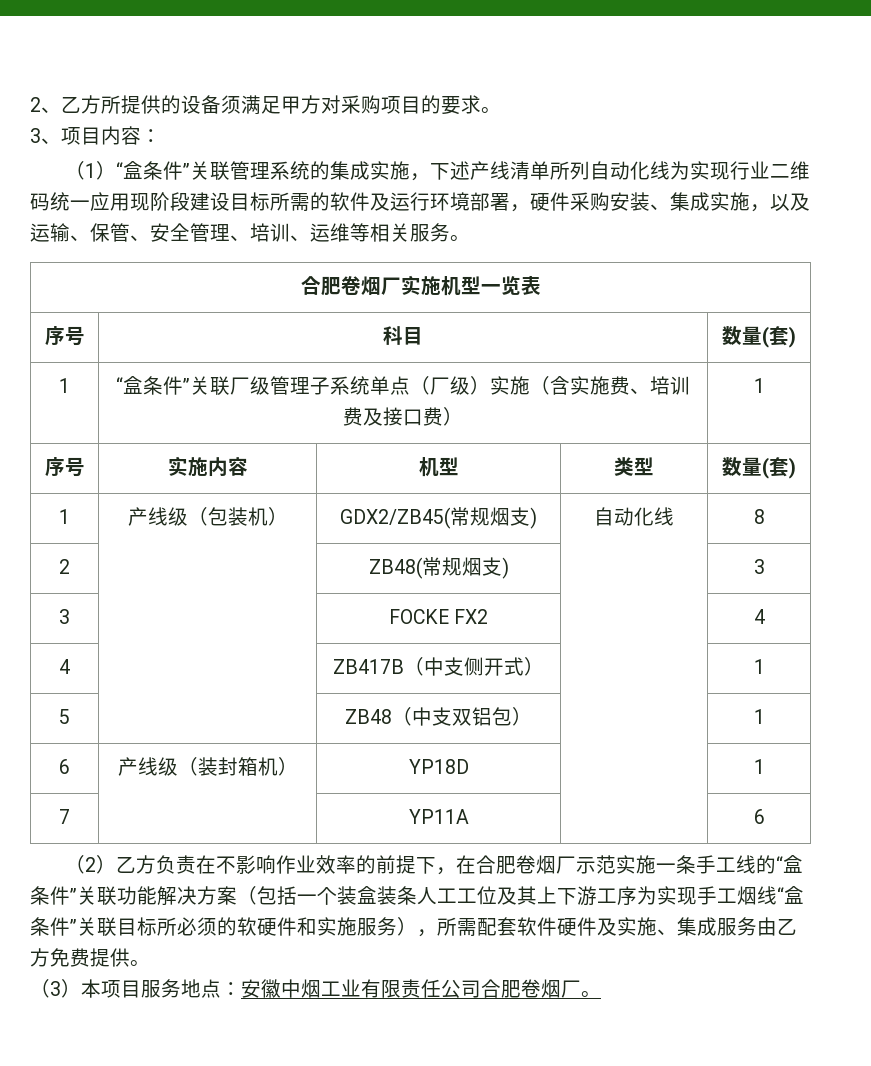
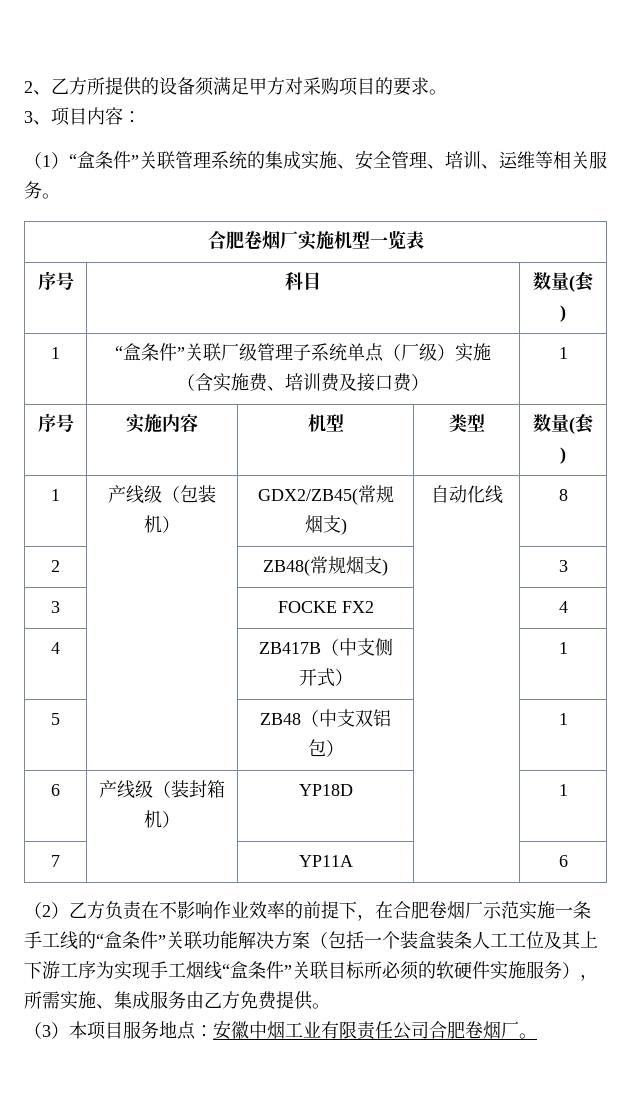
- （1）“盒条件”关联管理系统的集成实施，下述产线清单所列自动化线为实现行业二维码统一应用现阶段建设目标所需的软件及运行环境部署，硬件采购安装、集成实施，以及运输、保管、安全管理、培训、运维等相关服务。
+ （1）“盒条件”关联管理系统的集成实施、安全管理、培训、运维等相关服务。
- （2）乙方负责在不影响作业效率的前提下，在合肥卷烟厂示范实施一条手工线的“盒条件”关联功能解决方案（包括一个装盒装条人工工位及其上下游工序为实现手工烟线“盒条件”关联目标所必须的软硬件和实施服务），所需配套软件硬件及实施、集成服务由乙方免费提供。
+ （2）乙方负责在不影响作业效率的前提下，在合肥卷烟厂示范实施一条手工线的“盒条件”关联功能解决方案（包括一个装盒装条人工工位及其上下游工序为实现手工烟线“盒条件”关联目标所必须的软硬件实施服务），所需实施、集成服务由乙方免费提供。

